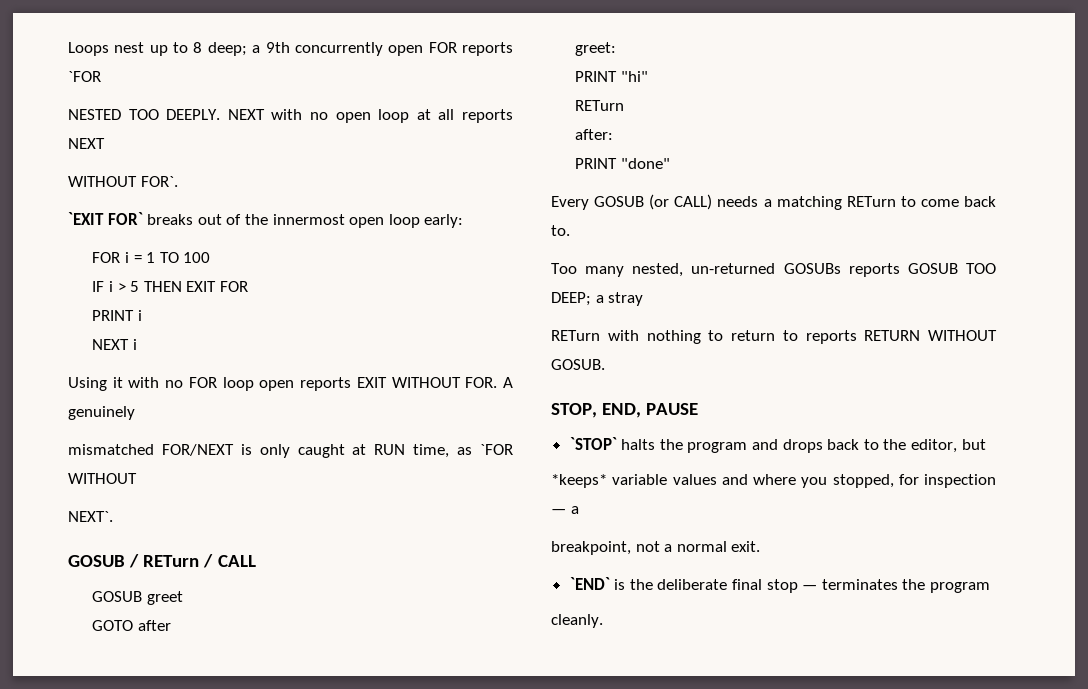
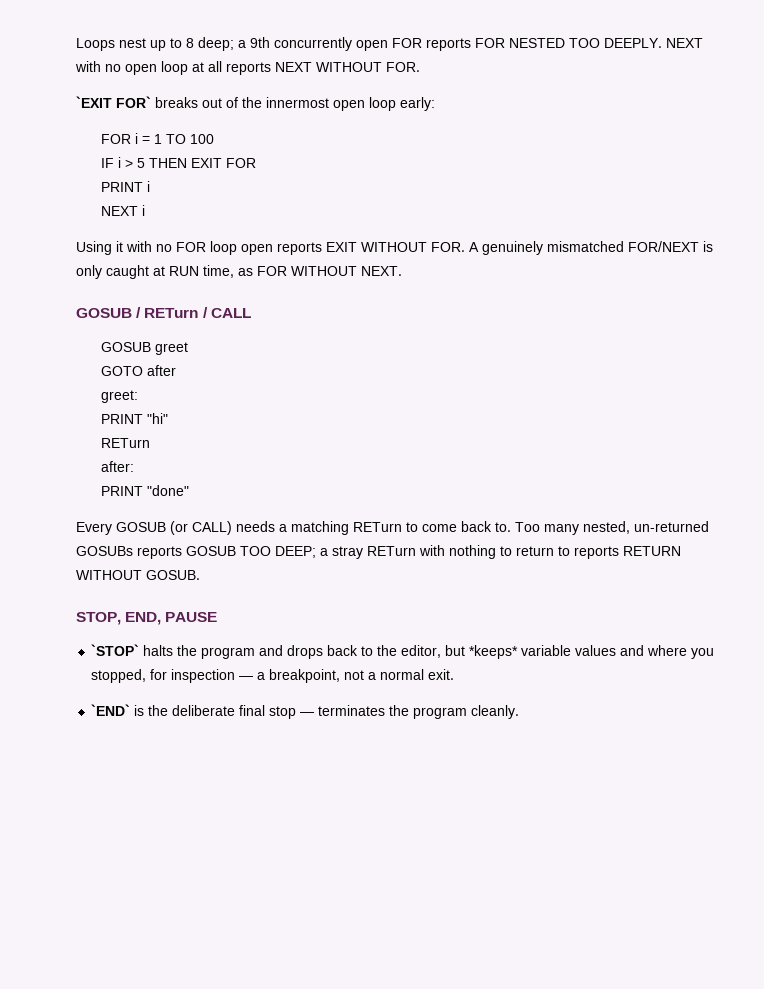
- Loops nest up to 8 deep; a 9th concurrently open FOR reports `FOR
- NESTED TOO DEEPLY.
+ Loops nest up to 8 deep; a 9th concurrently open FOR reports FOR NESTED TOO DEEPLY.
- NEXT with no open loop at all reports NEXT
- WITHOUT FOR`.
+ NEXT with no open loop at all reports NEXT WITHOUT FOR.
- Using it with no FOR loop open reports EXIT WITHOUT FOR. A genuinely
- mismatched FOR/NEXT is only caught at RUN time, as `FOR WITHOUT
- NEXT`.
+ Using it with no FOR loop open reports EXIT WITHOUT FOR. A genuinely mismatched FOR/NEXT is only caught at RUN time, as FOR WITHOUT NEXT.
- Every GOSUB (or CALL) needs a matching RETurn to come back to.
- Too many nested, un-returned GOSUBs reports GOSUB TOO DEEP; a stray
- RETurn with nothing to return to reports RETURN WITHOUT GOSUB.
+ Every GOSUB (or CALL) needs a matching RETurn to come back to. Too many nested, un-returned GOSUBs reports GOSUB TOO DEEP; a stray RETurn with nothing to return to reports RETURN WITHOUT GOSUB.
- `STOP` halts the program and drops back to the editor, but
- *keeps* variable values and where you stopped, for inspection — a
- breakpoint, not a normal exit.
+ `STOP` halts the program and drops back to the editor, but *keeps* variable values and where you stopped, for inspection — a breakpoint, not a normal exit.
- `END` is the deliberate final stop — terminates the program
- cleanly.
+ `END` is the deliberate final stop — terminates the program cleanly.

